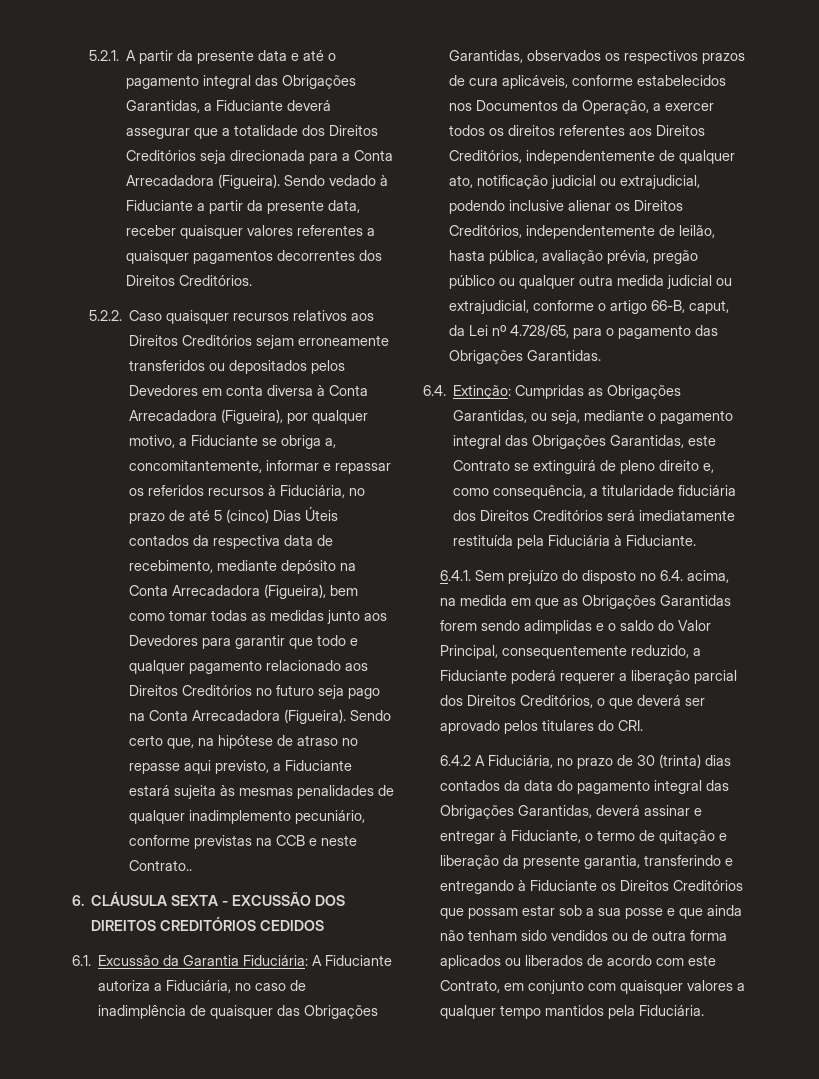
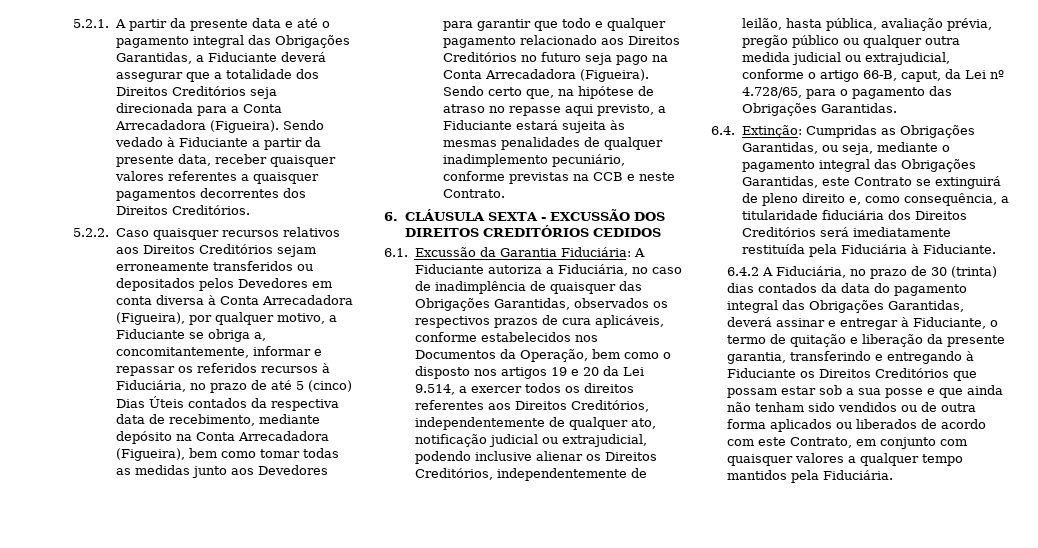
- Sendo certo que, na hipótese de atraso no repasse aqui previsto, a Fiduciante estará sujeita às mesmas penalidades de qualquer inadimplemento pecuniário, conforme previstas na CCB e neste Contrato..
+ Sendo certo que, na hipótese de atraso no repasse aqui previsto, a Fiduciante estará sujeita às mesmas penalidades de qualquer inadimplemento pecuniário, conforme previstas na CCB e neste Contrato.
- A Fiduciante autoriza a Fiduciária, no caso de inadimplência de quaisquer das Obrigações Garantidas, observados os respectivos prazos de cura aplicáveis, conforme estabelecidos nos Documentos da Operação, a exercer todos os direitos referentes aos Direitos Creditórios, independentemente de qualquer ato, notificação judicial ou extrajudicial, podendo inclusive alienar os Direitos Creditórios, independentemente de leilão, hasta pública, avaliação prévia, pregão público ou qualquer outra medida judicial ou extrajudicial, conforme o artigo 66-B, caput, da Lei nº 4.728/65, para o pagamento das Obrigações Garantidas.
+ A Fiduciante autoriza a Fiduciária, no caso de inadimplência de quaisquer das Obrigações Garantidas, observados os respectivos prazos de cura aplicáveis, conforme estabelecidos nos Documentos da Operação, bem como o disposto nos artigos 19 e 20 da Lei 9.514, a exercer todos os direitos referentes aos Direitos Creditórios, independentemente de qualquer ato, notificação judicial ou extrajudicial, podendo inclusive alienar os Direitos Creditórios, independentemente de leilão, hasta pública, avaliação prévia, pregão público ou qualquer outra medida judicial ou extrajudicial, conforme o artigo 66-B, caput, da Lei nº 4.728/65, para o pagamento das Obrigações Garantidas.
- 6.4.1. Sem prejuízo do disposto no 6.4. acima, na medida em que as Obrigações Garantidas forem sendo adimplidas e o saldo do Valor Principal, consequentemente reduzido, a Fiduciante poderá requerer a liberação parcial dos Direitos Creditórios, o que deverá ser aprovado pelos titulares do CRI.

